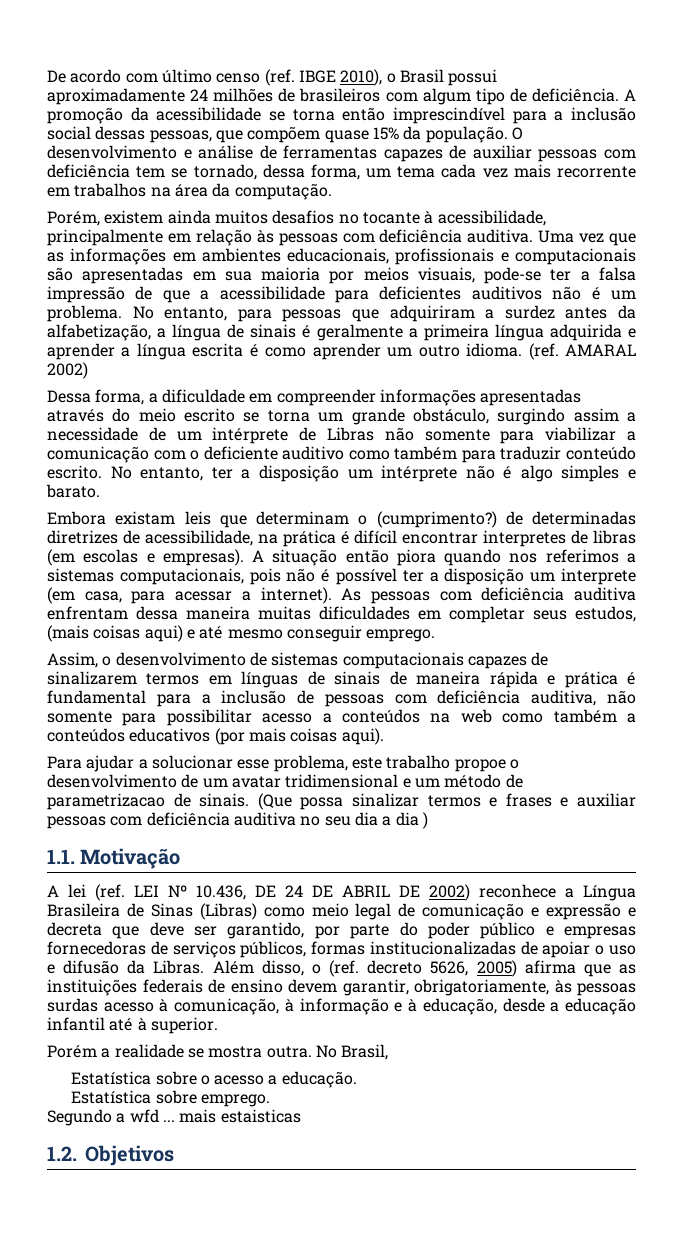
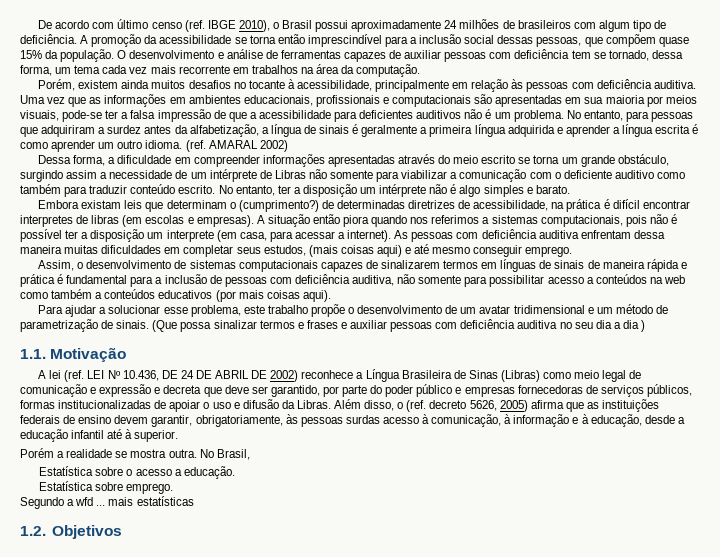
- Para ajudar a solucionar esse problema, este trabalho propoe o desenvolvimento de um avatar tridimensional e um método de parametrizacao de sinais.
+ Para ajudar a solucionar esse problema, este trabalho propõe o desenvolvimento de um avatar tridimensional e um método de parametrização de sinais.
- Segundo a wfd ... mais estaisticas
+ Segundo a wfd ... mais estatísticas

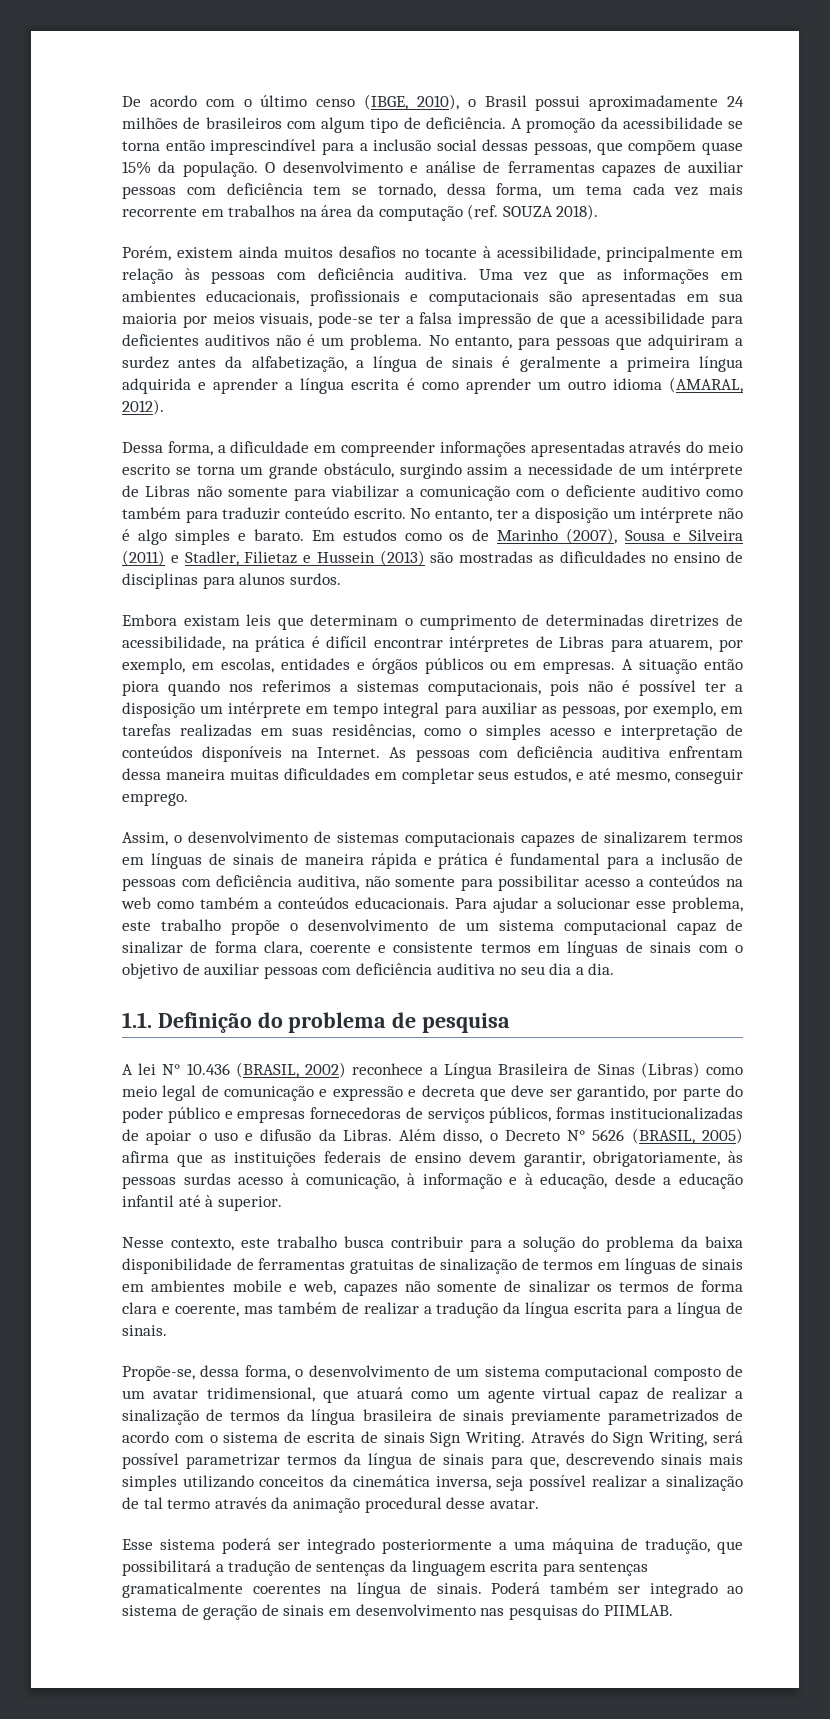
- De acordo com último censo (ref. IBGE 2010), o Brasil possui aproximadamente 24 milhões de brasileiros com algum tipo de deficiência.
+ De acordo com o último censo (IBGE, 2010), o Brasil possui aproximadamente 24 milhões de brasileiros com algum tipo de deficiência.
- O desenvolvimento e análise de ferramentas capazes de auxiliar pessoas com deficiência tem se tornado, dessa forma, um tema cada vez mais recorrente em trabalhos na área da computação.
+ O desenvolvimento e análise de ferramentas capazes de auxiliar pessoas com deficiência tem se tornado, dessa forma, um tema cada vez mais recorrente em trabalhos na área da computação (ref. SOUZA 2018).
- No entanto, para pessoas que adquiriram a surdez antes da alfabetização, a língua de sinais é geralmente a primeira língua adquirida e aprender a língua escrita é como aprender um outro idioma. (ref. AMARAL 2002)
+ No entanto, para pessoas que adquiriram a surdez antes da alfabetização, a língua de sinais é geralmente a primeira língua adquirida e aprender a língua escrita é como aprender um outro idioma (AMARAL, 2012).
+ Em estudos como os de Marinho (2007), Sousa e Silveira (2011) e Stadler, Filietaz e Hussein (2013) são mostradas as dificuldades no ensino de disciplinas para alunos surdos.
- Embora existam leis que determinam o (cumprimento?) de determinadas diretrizes de acessibilidade, na prática é difícil encontrar interpretes de libras (em escolas e empresas).
+ Embora existam leis que determinam o cumprimento de determinadas diretrizes de acessibilidade, na prática é difícil encontrar intérpretes de Libras para atuarem, por exemplo, em escolas, entidades e órgãos públicos ou em empresas.
- A situação então piora quando nos referimos a sistemas computacionais, pois não é possível ter a disposição um interprete (em casa, para acessar a internet).
+ A situação então piora quando nos referimos a sistemas computacionais, pois não é possível ter a disposição um intérprete em tempo integral para auxiliar as pessoas, por exemplo, em tarefas realizadas em suas residências, como o simples acesso e interpretação de conteúdos disponíveis na Internet.
- As pessoas com deficiência auditiva enfrentam dessa maneira muitas dificuldades em completar seus estudos, (mais coisas aqui) e até mesmo conseguir emprego.
+ As pessoas com deficiência auditiva enfrentam dessa maneira muitas dificuldades em completar seus estudos, e até mesmo, conseguir emprego.
- Assim, o desenvolvimento de sistemas computacionais capazes de sinalizarem termos em línguas de sinais de maneira rápida e prática é fundamental para a inclusão de pessoas com deficiência auditiva, não somente para possibilitar acesso a conteúdos na web como também a conteúdos educativos (por mais coisas aqui).
- Para ajudar a solucionar esse problema, este trabalho propõe o desenvolvimento de um avatar tridimensional e um método de parametrização de sinais. (Que possa sinalizar termos e frases e auxiliar pessoas com deficiência auditiva no seu dia a dia )
+ Assim, o desenvolvimento de sistemas computacionais capazes de sinalizarem termos em línguas de sinais de maneira rápida e prática é fundamental para a inclusão de pessoas com deficiência auditiva, não somente para possibilitar acesso a conteúdos na web como também a conteúdos educacionais. Para ajudar a solucionar esse problema, este trabalho propõe o desenvolvimento de um sistema computacional capaz de sinalizar de forma clara, coerente e consistente termos em línguas de sinais com o objetivo de auxiliar pessoas com deficiência auditiva no seu dia a dia.
- 1.1. Motivação
- A lei (ref. LEI Nº 10.436, DE 24 DE ABRIL DE 2002) reconhece a Língua Brasileira de Sinas (Libras) como meio legal de comunicação e expressão e decreta que deve ser garantido, por parte do poder público e empresas fornecedoras de serviços públicos, formas institucionalizadas de apoiar o uso e difusão da Libras.
+ 1.1. Definição do problema de pesquisa
+ A lei N° 10.436 (BRASIL, 2002) reconhece a Língua Brasileira de Sinas (Libras) como meio legal de comunicação e expressão e decreta que deve ser garantido, por parte do poder público e empresas fornecedoras de serviços públicos, formas institucionalizadas de apoiar o uso e difusão da Libras.
- Além disso, o (ref. decreto 5626, 2005) afirma que as instituições federais de ensino devem garantir, obrigatoriamente, às pessoas surdas acesso à comunicação, à informação e à educação, desde a educação infantil até à superior.
+ Além disso, o Decreto N° 5626 (BRASIL, 2005) afirma que as instituições federais de ensino devem garantir, obrigatoriamente, às pessoas surdas acesso à comunicação, à informação e à educação, desde a educação infantil até à superior.
- Porém a realidade se mostra outra. No Brasil,
- Estatística sobre o acesso a educação.
- Estatística sobre emprego.
- Segundo a wfd ... mais estatísticas
- 1.2. Objetivos
+ Nesse contexto, este trabalho busca contribuir para a solução do problema da baixa disponibilidade de ferramentas gratuitas de sinalização de termos em línguas de sinais em ambientes mobile e web, capazes não somente de sinalizar os termos de forma clara e coerente, mas também de realizar a tradução da língua escrita para a língua de sinais.
+ Propõe-se, dessa forma, o desenvolvimento de um sistema computacional composto de um avatar tridimensional, que atuará como um agente virtual capaz de realizar a sinalização de termos da língua brasileira de sinais previamente parametrizados de acordo com o sistema de escrita de sinais Sign Writing. Através do Sign Writing, será possível parametrizar termos da língua de sinais para que, descrevendo sinais mais simples utilizando conceitos da cinemática inversa, seja possível realizar a sinalização de tal termo através da animação procedural desse avatar.
+ Esse sistema poderá ser integrado posteriormente a uma máquina de tradução, que possibilitará a tradução de sentenças da linguagem escrita para sentenças gramaticalmente coerentes na língua de sinais. Poderá também ser integrado ao sistema de geração de sinais em desenvolvimento nas pesquisas do PIIMLAB.

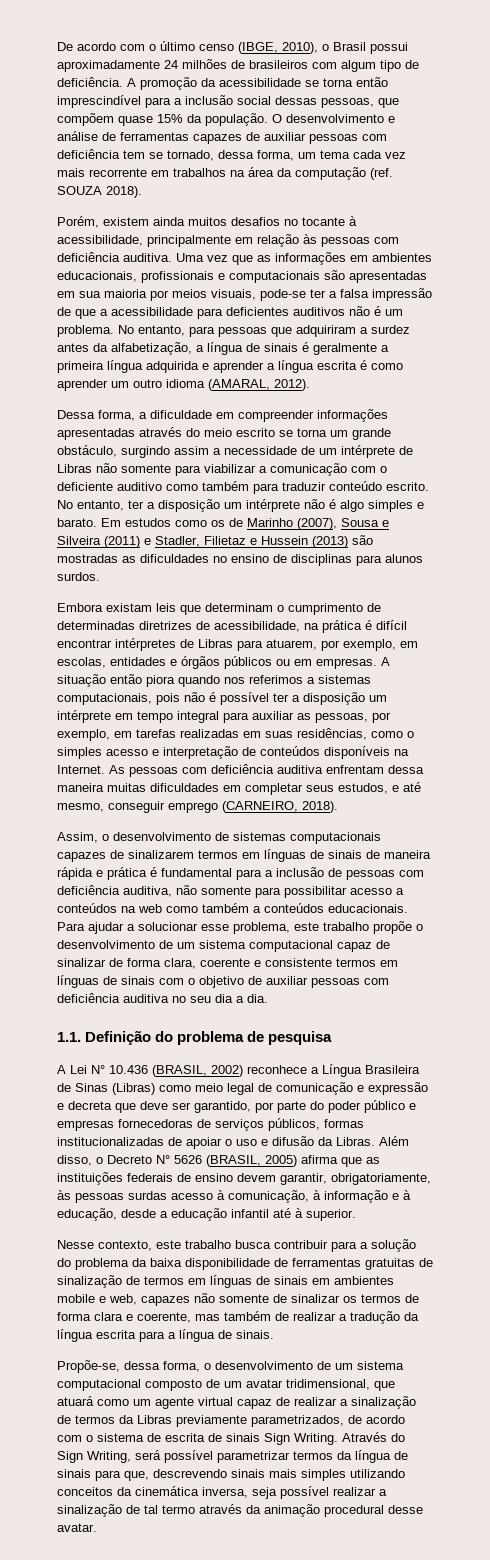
- As pessoas com deficiência auditiva enfrentam dessa maneira muitas dificuldades em completar seus estudos, e até mesmo, conseguir emprego.
+ As pessoas com deficiência auditiva enfrentam dessa maneira muitas dificuldades em completar seus estudos, e até mesmo, conseguir emprego (CARNEIRO, 2018).
- A lei N° 10.436 (BRASIL, 2002) reconhece a Língua Brasileira de Sinas (Libras) como meio legal de comunicação e expressão e decreta que deve ser garantido, por parte do poder público e empresas fornecedoras de serviços públicos, formas institucionalizadas de apoiar o uso e difusão da Libras.
+ A Lei N° 10.436 (BRASIL, 2002) reconhece a Língua Brasileira de Sinas (Libras) como meio legal de comunicação e expressão e decreta que deve ser garantido, por parte do poder público e empresas fornecedoras de serviços públicos, formas institucionalizadas de apoiar o uso e difusão da Libras.
- Propõe-se, dessa forma, o desenvolvimento de um sistema computacional composto de um avatar tridimensional, que atuará como um agente virtual capaz de realizar a sinalização de termos da língua brasileira de sinais previamente parametrizados de acordo com o sistema de escrita de sinais Sign Writing.
+ Propõe-se, dessa forma, o desenvolvimento de um sistema computacional composto de um avatar tridimensional, que atuará como um agente virtual capaz de realizar a sinalização de termos da Libras previamente parametrizados, de acordo com o sistema de escrita de sinais Sign Writing.
- Esse sistema poderá ser integrado posteriormente a uma máquina de tradução, que possibilitará a tradução de sentenças da linguagem escrita para sentenças gramaticalmente coerentes na língua de sinais. Poderá também ser integrado ao sistema de geração de sinais em desenvolvimento nas pesquisas do PIIMLAB.

